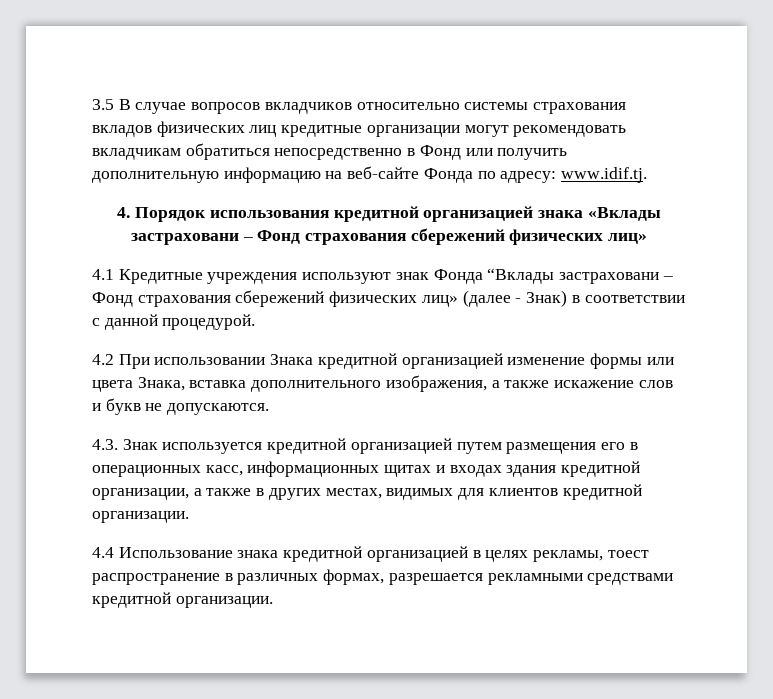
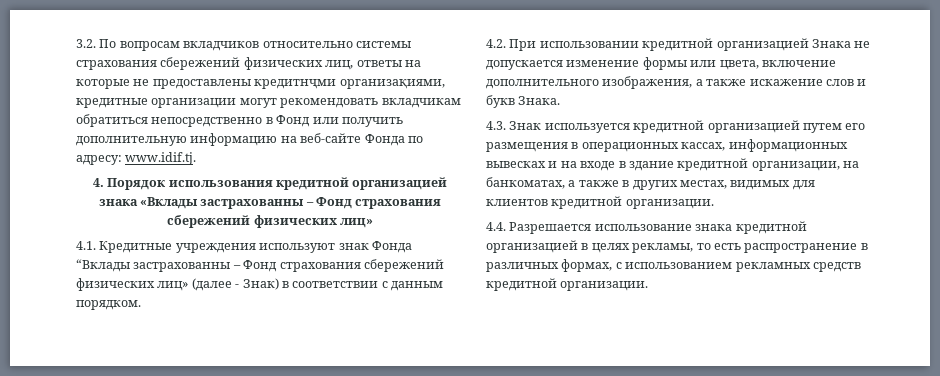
- 3.5 В случае вопросов вкладчиков относительно системы страхования вкладов физических лиц кредитные организации могут рекомендовать вкладчикам обратиться непосредственно в Фонд или получить дополнительную информацию на веб-сайте Фонда по адресу: www.idif.tj.
+ 3.2. По вопросам вкладчиков относительно системы страхования сбережений физических лиц, ответы на которые не предоставлены кредитнҷми организақиями, кредитные организации могут рекомендовать вкладчикам обратиться непосредственно в Фонд или получить дополнительную информацию на веб-сайте Фонда по адресу: www.idif.tj.
- 4. Порядок использования кредитной организацией знака «Вклады застраховани – Фонд страхования сбережений физических лиц»
+ 4. Порядок использования кредитной организацией знака «Вклады застрахованны – Фонд страхования сбережений физических лиц»
- 4.1 Кредитные учреждения используют знак Фонда “Вклады застраховани – Фонд страхования сбережений физических лиц» (далее - Знак) в соответствии с данной процедурой.
- 4.2 При использовании Знака кредитной организацией изменение формы или цвета Знака, вставка дополнительного изображения, а также искажение слов и букв не допускаются.
+ 4.1. Кредитные учреждения используют знак Фонда “Вклады застрахованны – Фонд страхования сбережений физических лиц» (далее - Знак) в соответствии с данным порядком.
+ 4.2. При использовании кредитной организацией Знака не допускается изменение формы или цвета, включение дополнительного изображения, а также искажение слов и букв Знака.
- 4.3. Знак используется кредитной организацией путем размещения его в операционных касс, информационных щитах и входах здания кредитной организации, а также в других местах, видимых для клиентов кредитной организации.
+ 4.3. Знак используется кредитной организацией путем его размещения в операционных кассах, информационных вывесках и на входе в здание кредитной организации, на банкоматах, а также в других местах, видимых для клиентов кредитной организации.
- 4.4 Использование знака кредитной организацией в целях рекламы, тоест распространение в различных формах, разрешается рекламными средствами кредитной организации.
+ 4.4. Разрешается использование знака кредитной организацией в целях рекламы, то есть распространение в различных формах, с использованием рекламных средств кредитной организации.

